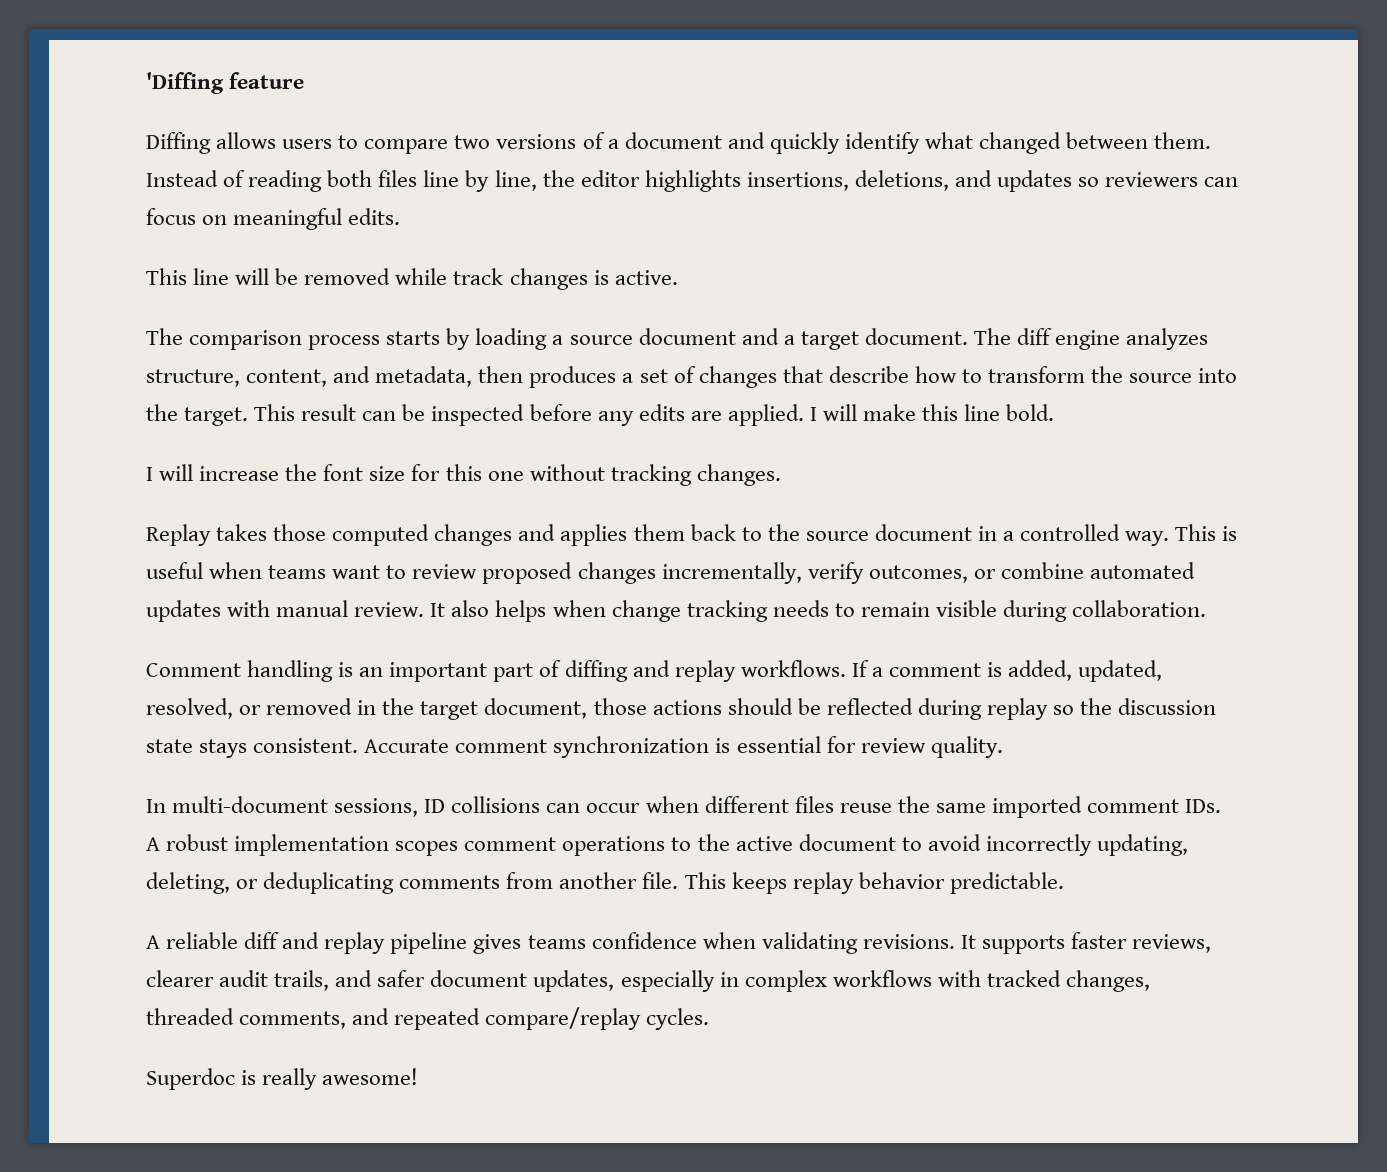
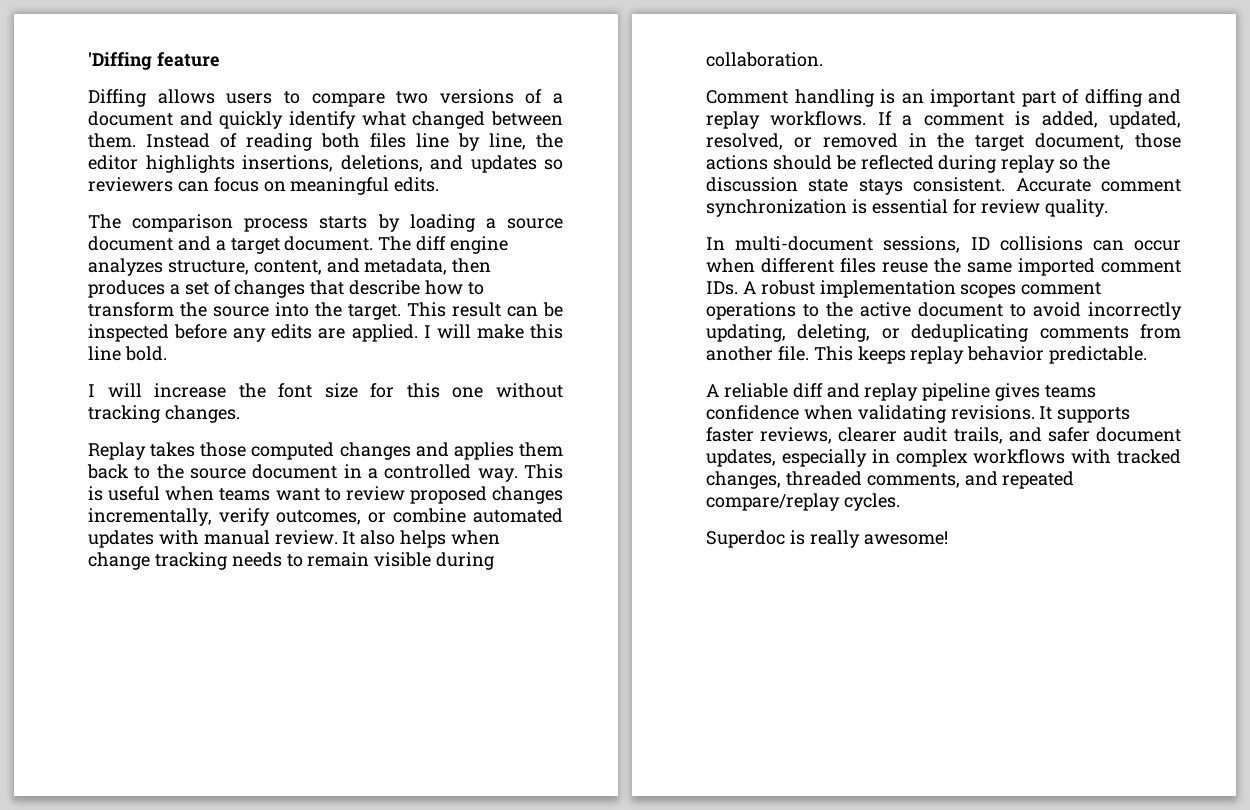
- This line will be removed while track changes is active.

